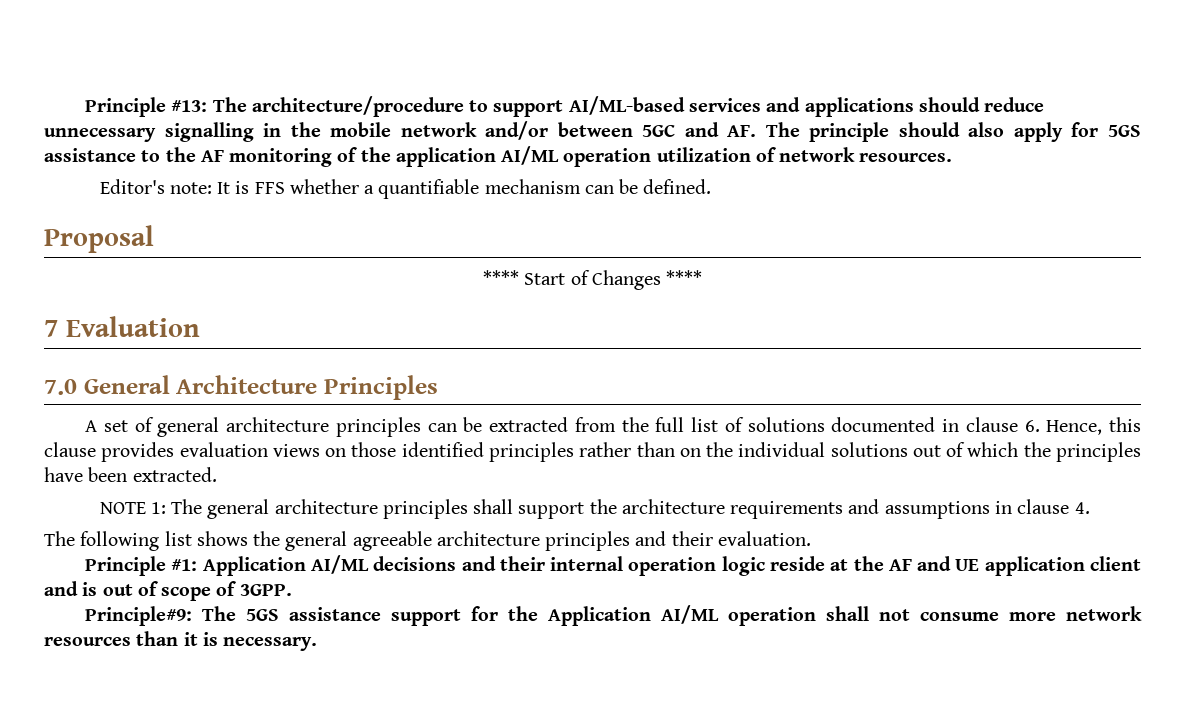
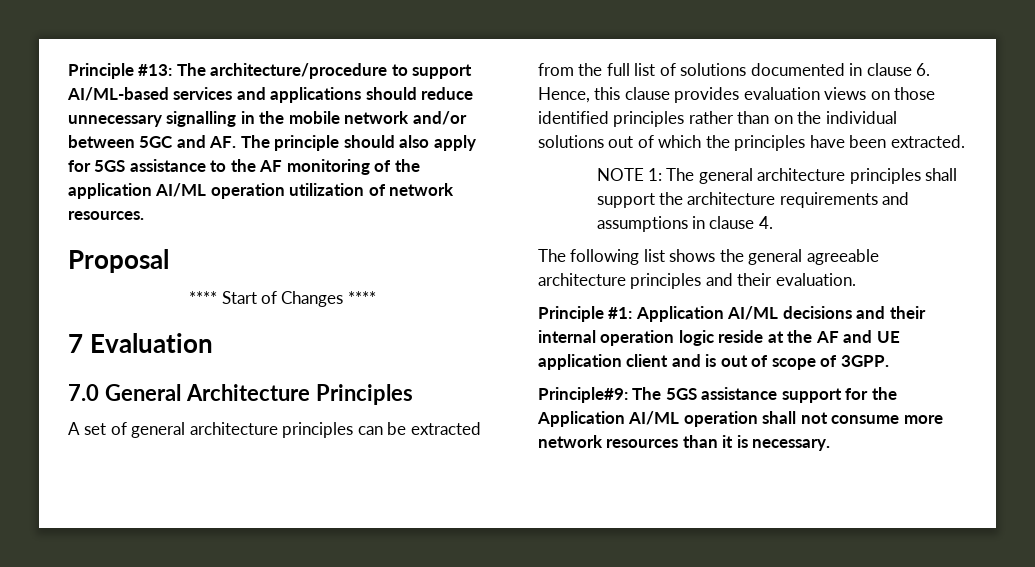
- Editor's note: It is FFS whether a quantifiable mechanism can be defined.

